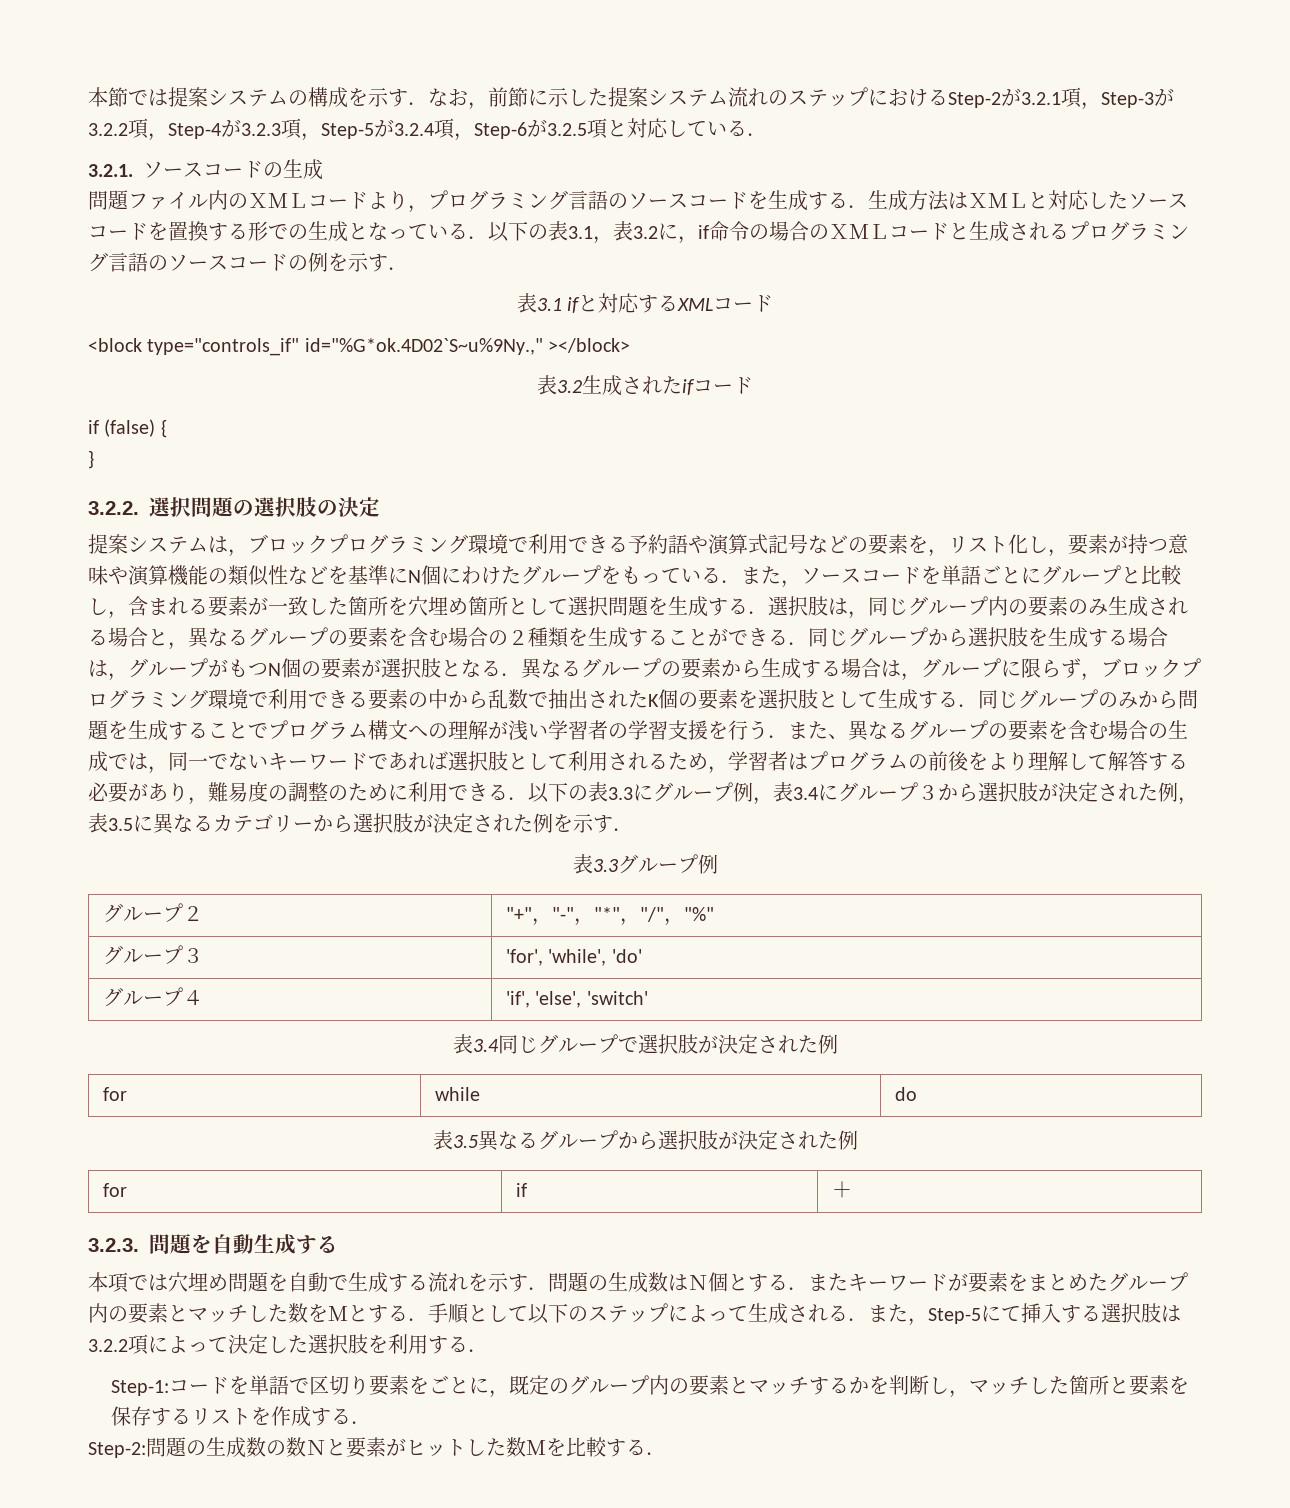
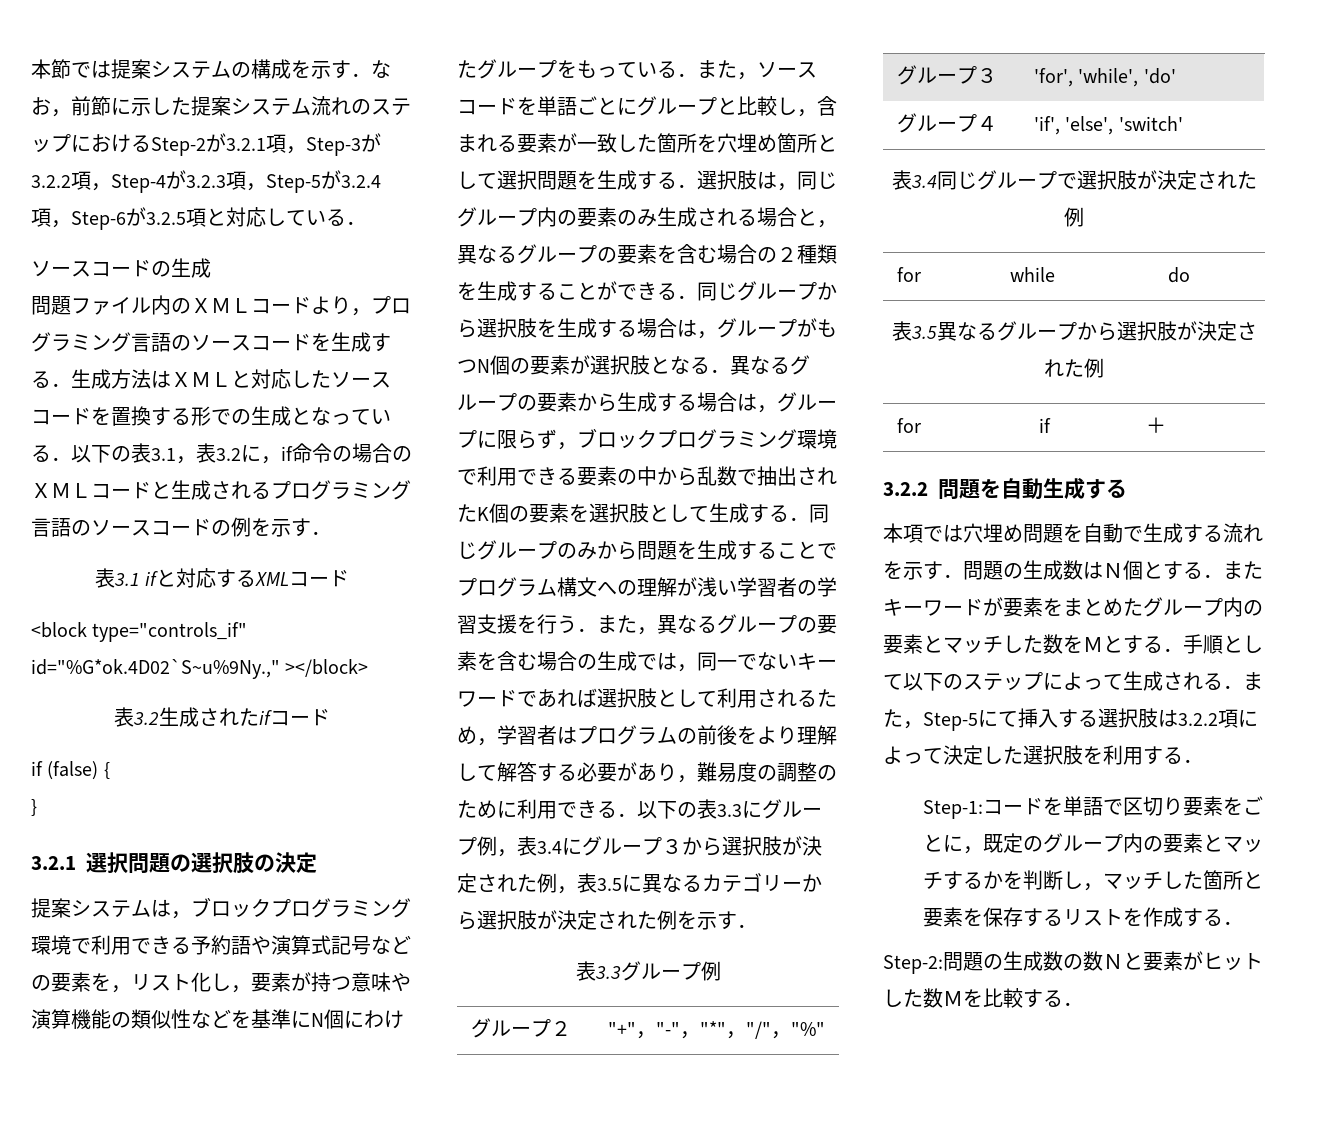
- 3.2.1.ソースコードの生成
+ ソースコードの生成
- 3.2.2.選択問題の選択肢の決定
+ 3.2.1選択問題の選択肢の決定
- 提案システムは，ブロックプログラミング環境で利用できる予約語や演算式記号などの要素を，リスト化し，要素が持つ意味や演算機能の類似性などを基準にN個にわけたグループをもっている．また，ソースコードを単語ごとにグループと比較し，含まれる要素が一致した箇所を穴埋め箇所として選択問題を生成する．選択肢は，同じグループ内の要素のみ生成される場合と，異なるグループの要素を含む場合の２種類を生成することができる．同じグループから選択肢を生成する場合は，グループがもつN個の要素が選択肢となる．異なるグループの要素から生成する場合は，グループに限らず，ブロックプログラミング環境で利用できる要素の中から乱数で抽出されたK個の要素を選択肢として生成する．同じグループのみから問題を生成することでプログラム構文への理解が浅い学習者の学習支援を行う．また、異なるグループの要素を含む場合の生成では，同一でないキーワードであれば選択肢として利用されるため，学習者はプログラムの前後をより理解して解答する必要があり，難易度の調整のために利用できる．以下の表3.3にグループ例，表3.4にグループ３から選択肢が決定された例，表3.5に異なるカテゴリーから選択肢が決定された例を示す．
+ 提案システムは，ブロックプログラミング環境で利用できる予約語や演算式記号などの要素を，リスト化し，要素が持つ意味や演算機能の類似性などを基準にN個にわけたグループをもっている．また，ソースコードを単語ごとにグループと比較し，含まれる要素が一致した箇所を穴埋め箇所として選択問題を生成する．選択肢は，同じグループ内の要素のみ生成される場合と，異なるグループの要素を含む場合の２種類を生成することができる．同じグループから選択肢を生成する場合は，グループがもつN個の要素が選択肢となる．異なるグループの要素から生成する場合は，グループに限らず，ブロックプログラミング環境で利用できる要素の中から乱数で抽出されたK個の要素を選択肢として生成する．同じグループのみから問題を生成することでプログラム構文への理解が浅い学習者の学習支援を行う．また，異なるグループの要素を含む場合の生成では，同一でないキーワードであれば選択肢として利用されるため，学習者はプログラムの前後をより理解して解答する必要があり，難易度の調整のために利用できる．以下の表3.3にグループ例，表3.4にグループ３から選択肢が決定された例，表3.5に異なるカテゴリーから選択肢が決定された例を示す．
- 3.2.3.問題を自動生成する
+ 3.2.2問題を自動生成する

